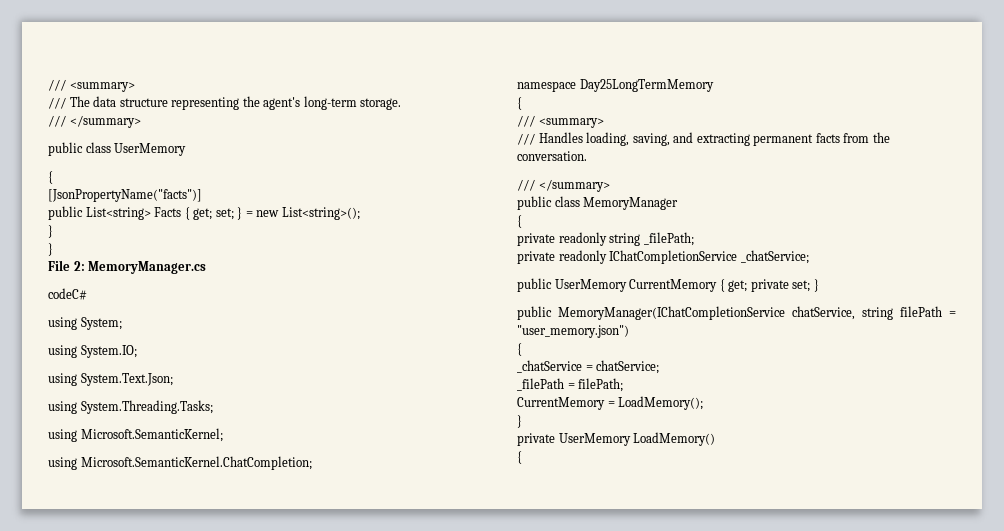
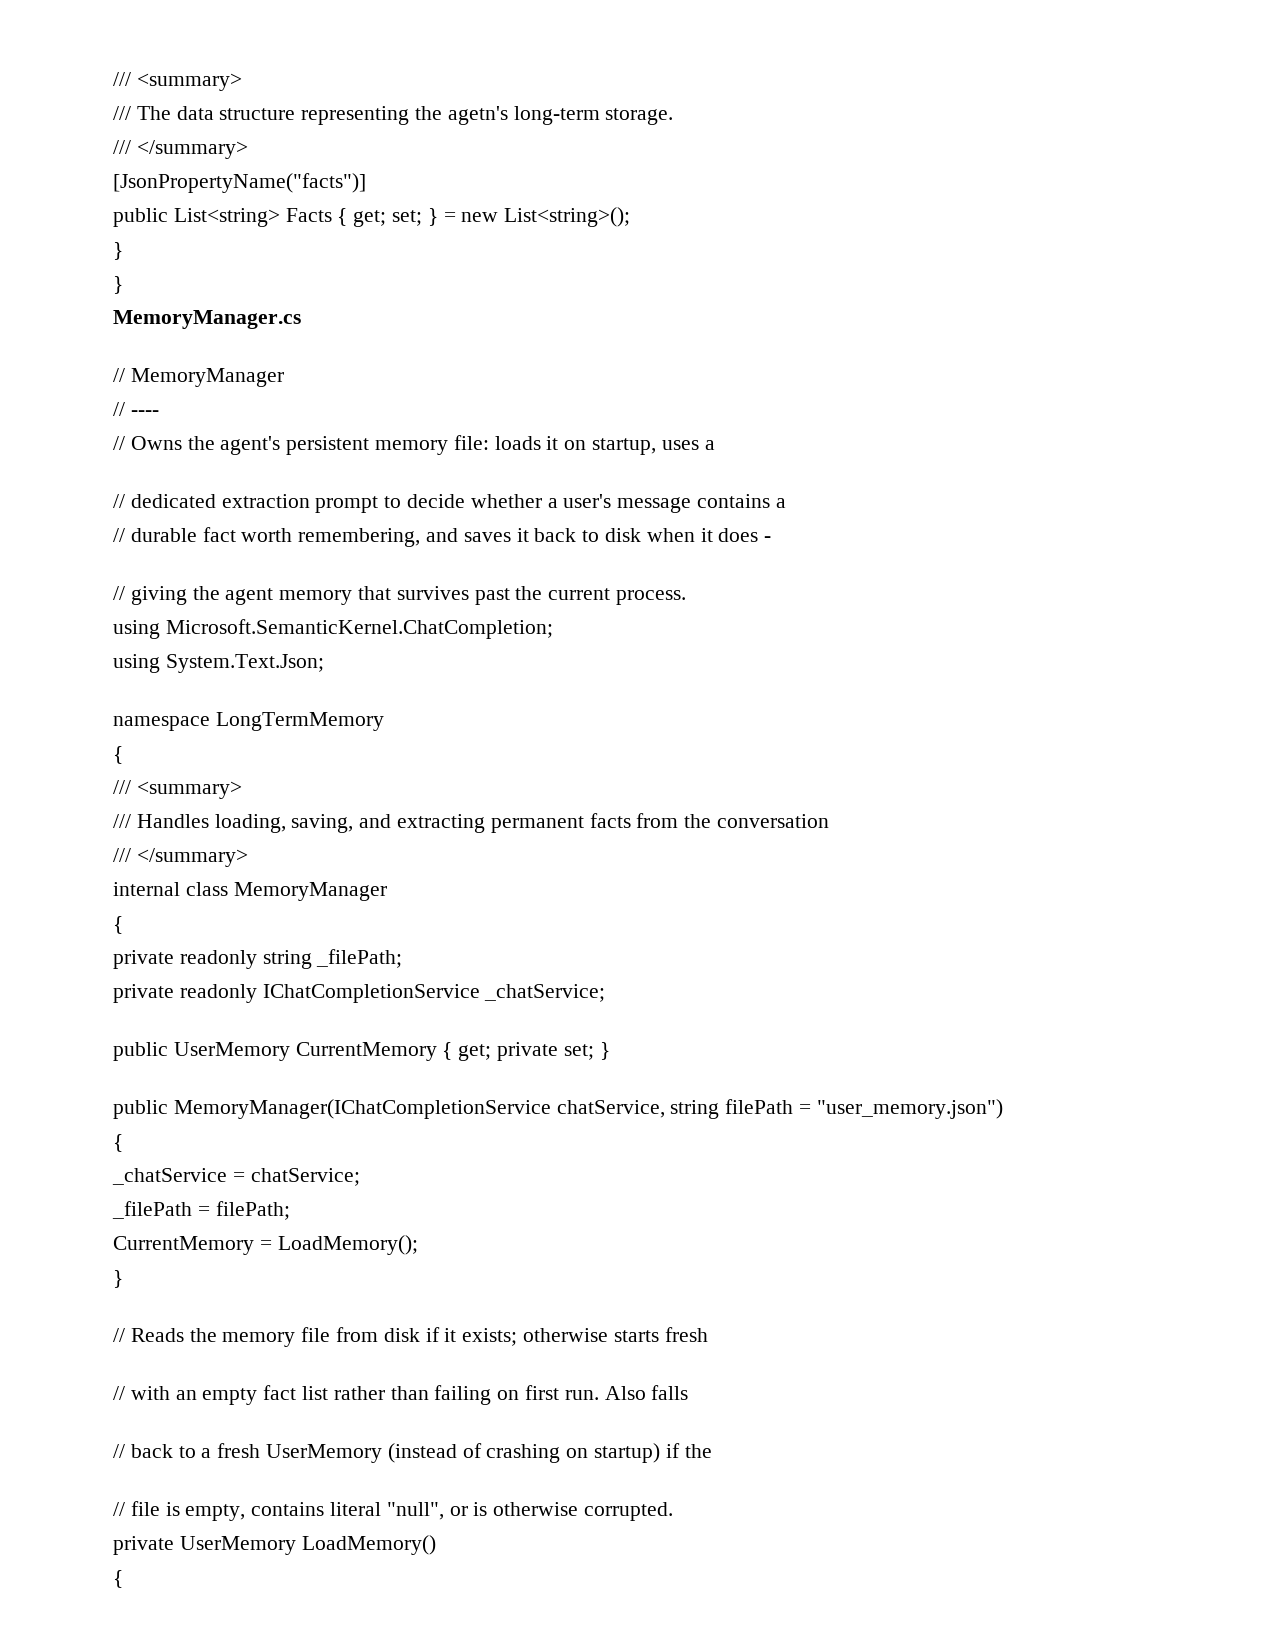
- /// The data structure representing the agent's long-term storage.
+ /// The data structure representing the agetn's long-term storage.
- public class UserMemory
- {
- File 2: MemoryManager.cs
+ MemoryManager.cs
- codeC#
- using System;
- using System.IO;
+ // MemoryManager
+ // ----
+ // Owns the agent's persistent memory file: loads it on startup, uses a
+ // dedicated extraction prompt to decide whether a user's message contains a
+ // durable fact worth remembering, and saves it back to disk when it does -
+ // giving the agent memory that survives past the current process.
+ using Microsoft.SemanticKernel.ChatCompletion;
  using System.Text.Json;
- using System.Threading.Tasks;
- using Microsoft.SemanticKernel;
- using Microsoft.SemanticKernel.ChatCompletion;
- namespace Day25LongTermMemory
+ namespace LongTermMemory
- /// Handles loading, saving, and extracting permanent facts from the conversation.
+ /// Handles loading, saving, and extracting permanent facts from the conversation
  /// </summary>
- public class MemoryManager
+ internal class MemoryManager
+ // Reads the memory file from disk if it exists; otherwise starts fresh
+ // with an empty fact list rather than failing on first run. Also falls
+ // back to a fresh UserMemory (instead of crashing on startup) if the
+ // file is empty, contains literal "null", or is otherwise corrupted.

